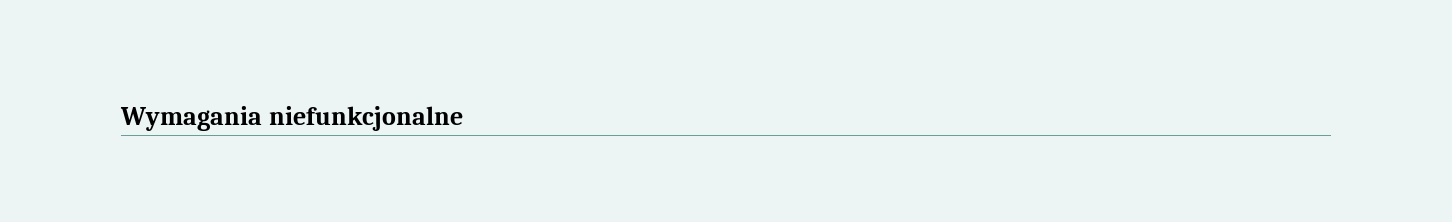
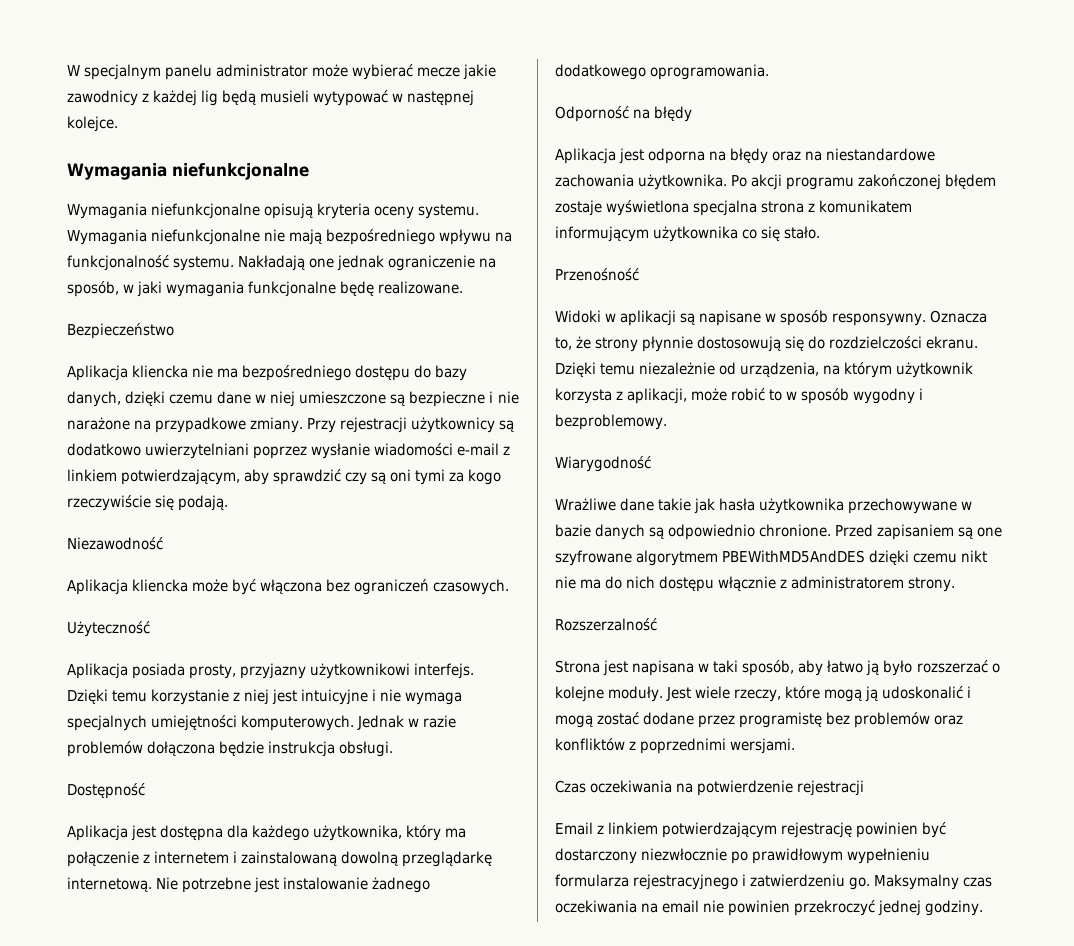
+ W specjalnym panelu administrator może wybierać mecze jakie zawodnicy z każdej lig będą musieli wytypować w następnej kolejce.
  Wymagania niefunkcjonalne
+ Wymagania niefunkcjonalne opisują kryteria oceny systemu. Wymagania niefunkcjonalne nie mają bezpośredniego wpływu na funkcjonalność systemu. Nakładają one jednak ograniczenie na sposób, w jaki wymagania funkcjonalne będę realizowane.
+ Bezpieczeństwo
+ Aplikacja kliencka nie ma bezpośredniego dostępu do bazy danych, dzięki czemu dane w niej umieszczone są bezpieczne i nie narażone na przypadkowe zmiany. Przy rejestracji użytkownicy są dodatkowo uwierzytelniani poprzez wysłanie wiadomości e-mail z linkiem potwierdzającym, aby sprawdzić czy są oni tymi za kogo rzeczywiście się podają.
+ Niezawodność
+ Aplikacja kliencka może być włączona bez ograniczeń czasowych.
+ Użyteczność
+ Aplikacja posiada prosty, przyjazny użytkownikowi interfejs. Dzięki temu korzystanie z niej jest intuicyjne i nie wymaga specjalnych umiejętności komputerowych. Jednak w razie problemów dołączona będzie instrukcja obsługi.
+ Dostępność
+ Aplikacja jest dostępna dla każdego użytkownika, który ma połączenie z internetem i zainstalowaną dowolną przeglądarkę internetową. Nie potrzebne jest instalowanie żadnego dodatkowego oprogramowania.
+ Odporność na błędy
+ Aplikacja jest odporna na błędy oraz na niestandardowe zachowania użytkownika. Po akcji programu zakończonej błędem zostaje wyświetlona specjalna strona z komunikatem informującym użytkownika co się stało.
+ Przenośność
+ Widoki w aplikacji są napisane w sposób responsywny. Oznacza to, że strony płynnie dostosowują się do rozdzielczości ekranu. Dzięki temu niezależnie od urządzenia, na którym użytkownik korzysta z aplikacji, może robić to w sposób wygodny i bezproblemowy.
+ Wiarygodność
+ Wrażliwe dane takie jak hasła użytkownika przechowywane w bazie danych są odpowiednio chronione. Przed zapisaniem są one szyfrowane algorytmem PBEWithMD5AndDES dzięki czemu nikt nie ma do nich dostępu włącznie z administratorem strony.
+ Rozszerzalność
+ Strona jest napisana w taki sposób, aby łatwo ją było rozszerzać o kolejne moduły. Jest wiele rzeczy, które mogą ją udoskonalić i mogą zostać dodane przez programistę bez problemów oraz konfliktów z poprzednimi wersjami.
+ Czas oczekiwania na potwierdzenie rejestracji
+ Email z linkiem potwierdzającym rejestrację powinien być dostarczony niezwłocznie po prawidłowym wypełnieniu formularza rejestracyjnego i zatwierdzeniu go. Maksymalny czas oczekiwania na email nie powinien przekroczyć jednej godziny.

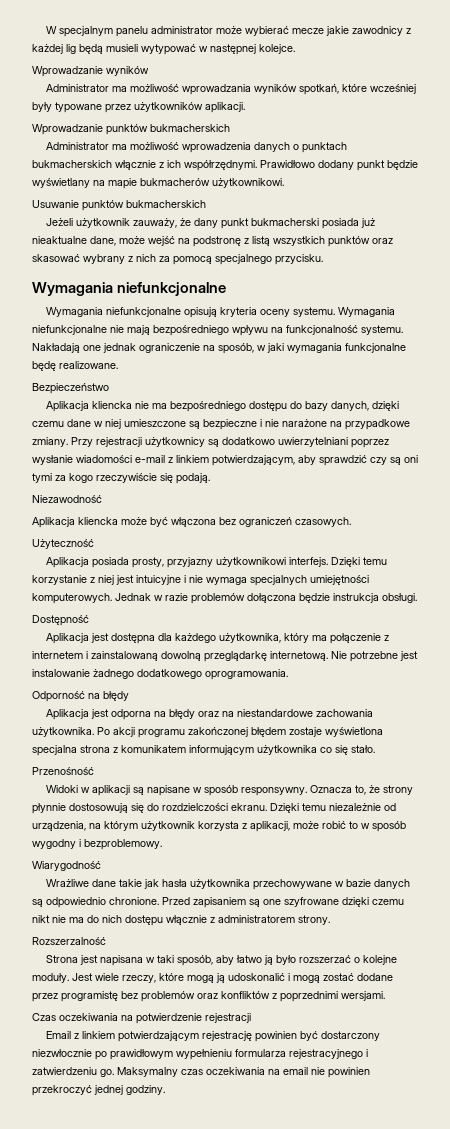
+ Wprowadzanie wyników
+ Administrator ma możliwość wprowadzania wyników spotkań, które wcześniej były typowane przez użytkowników aplikacji.
+ Wprowadzanie punktów bukmacherskich
+ Administrator ma możliwość wprowadzenia danych o punktach bukmacherskich włącznie z ich współrzędnymi. Prawidłowo dodany punkt będzie wyświetlany na mapie bukmacherów użytkownikowi.
+ Usuwanie punktów bukmacherskich
+ Jeżeli użytkownik zauważy, że dany punkt bukmacherski posiada już nieaktualne dane, może wejść na podstronę z listą wszystkich punktów oraz skasować wybrany z nich za pomocą specjalnego przycisku.
- Przed zapisaniem są one szyfrowane algorytmem PBEWithMD5AndDES dzięki czemu nikt nie ma do nich dostępu włącznie z administratorem strony.
+ Przed zapisaniem są one szyfrowane dzięki czemu nikt nie ma do nich dostępu włącznie z administratorem strony.

